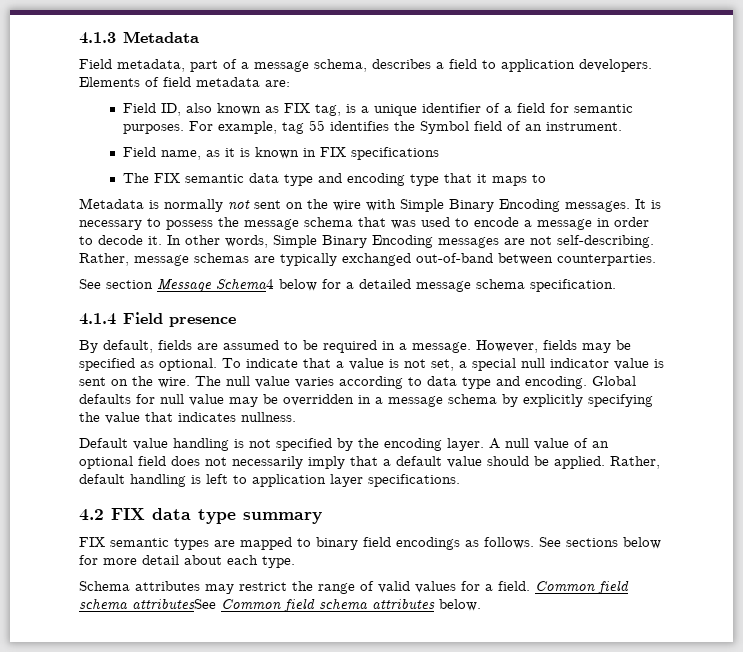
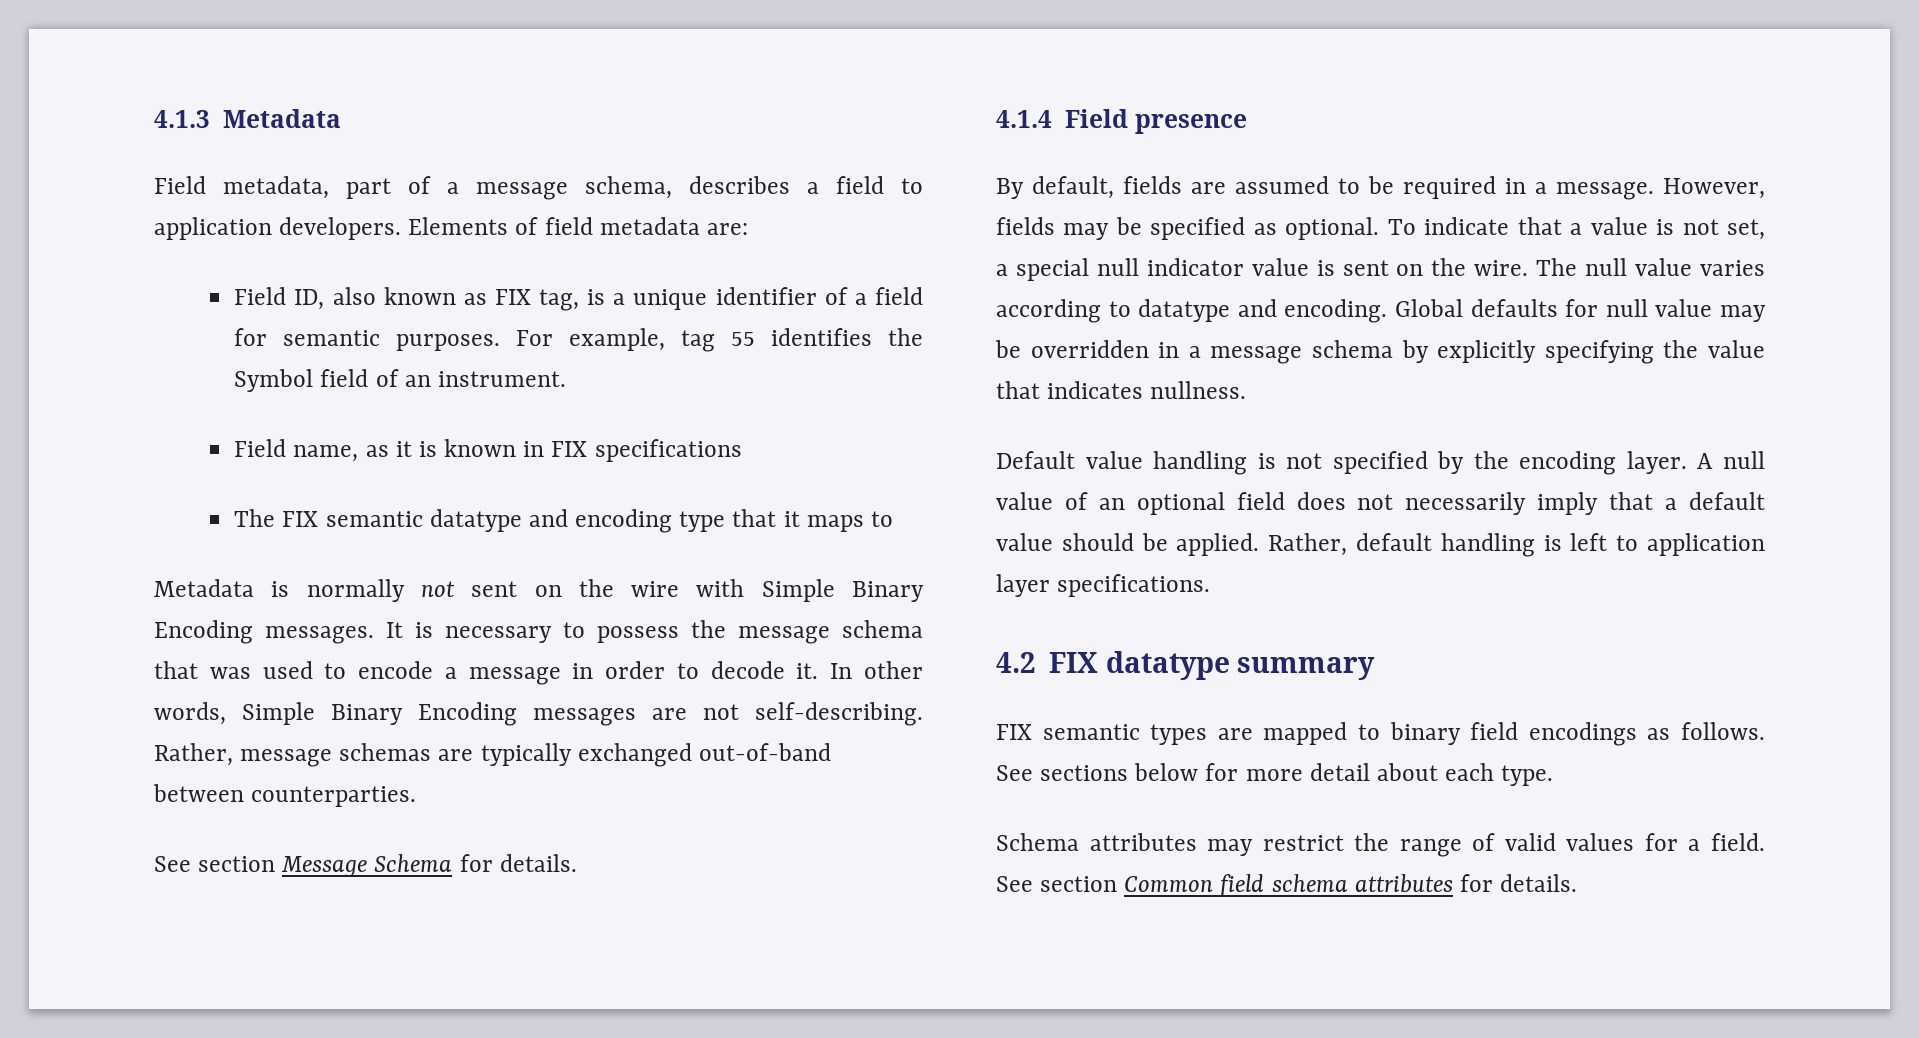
- The FIX semantic data type and encoding type that it maps to
+ The FIX semantic datatype and encoding type that it maps to
- See section Message Schema4 below for a detailed message schema specification.
+ See section Message Schema for details.
- The null value varies according to data type and encoding.
+ The null value varies according to datatype and encoding.
- 4.2 FIX data type summary
+ 4.2 FIX datatype summary
- Common field schema attributesSee Common field schema attributes below.
+ See section Common field schema attributes for details.

